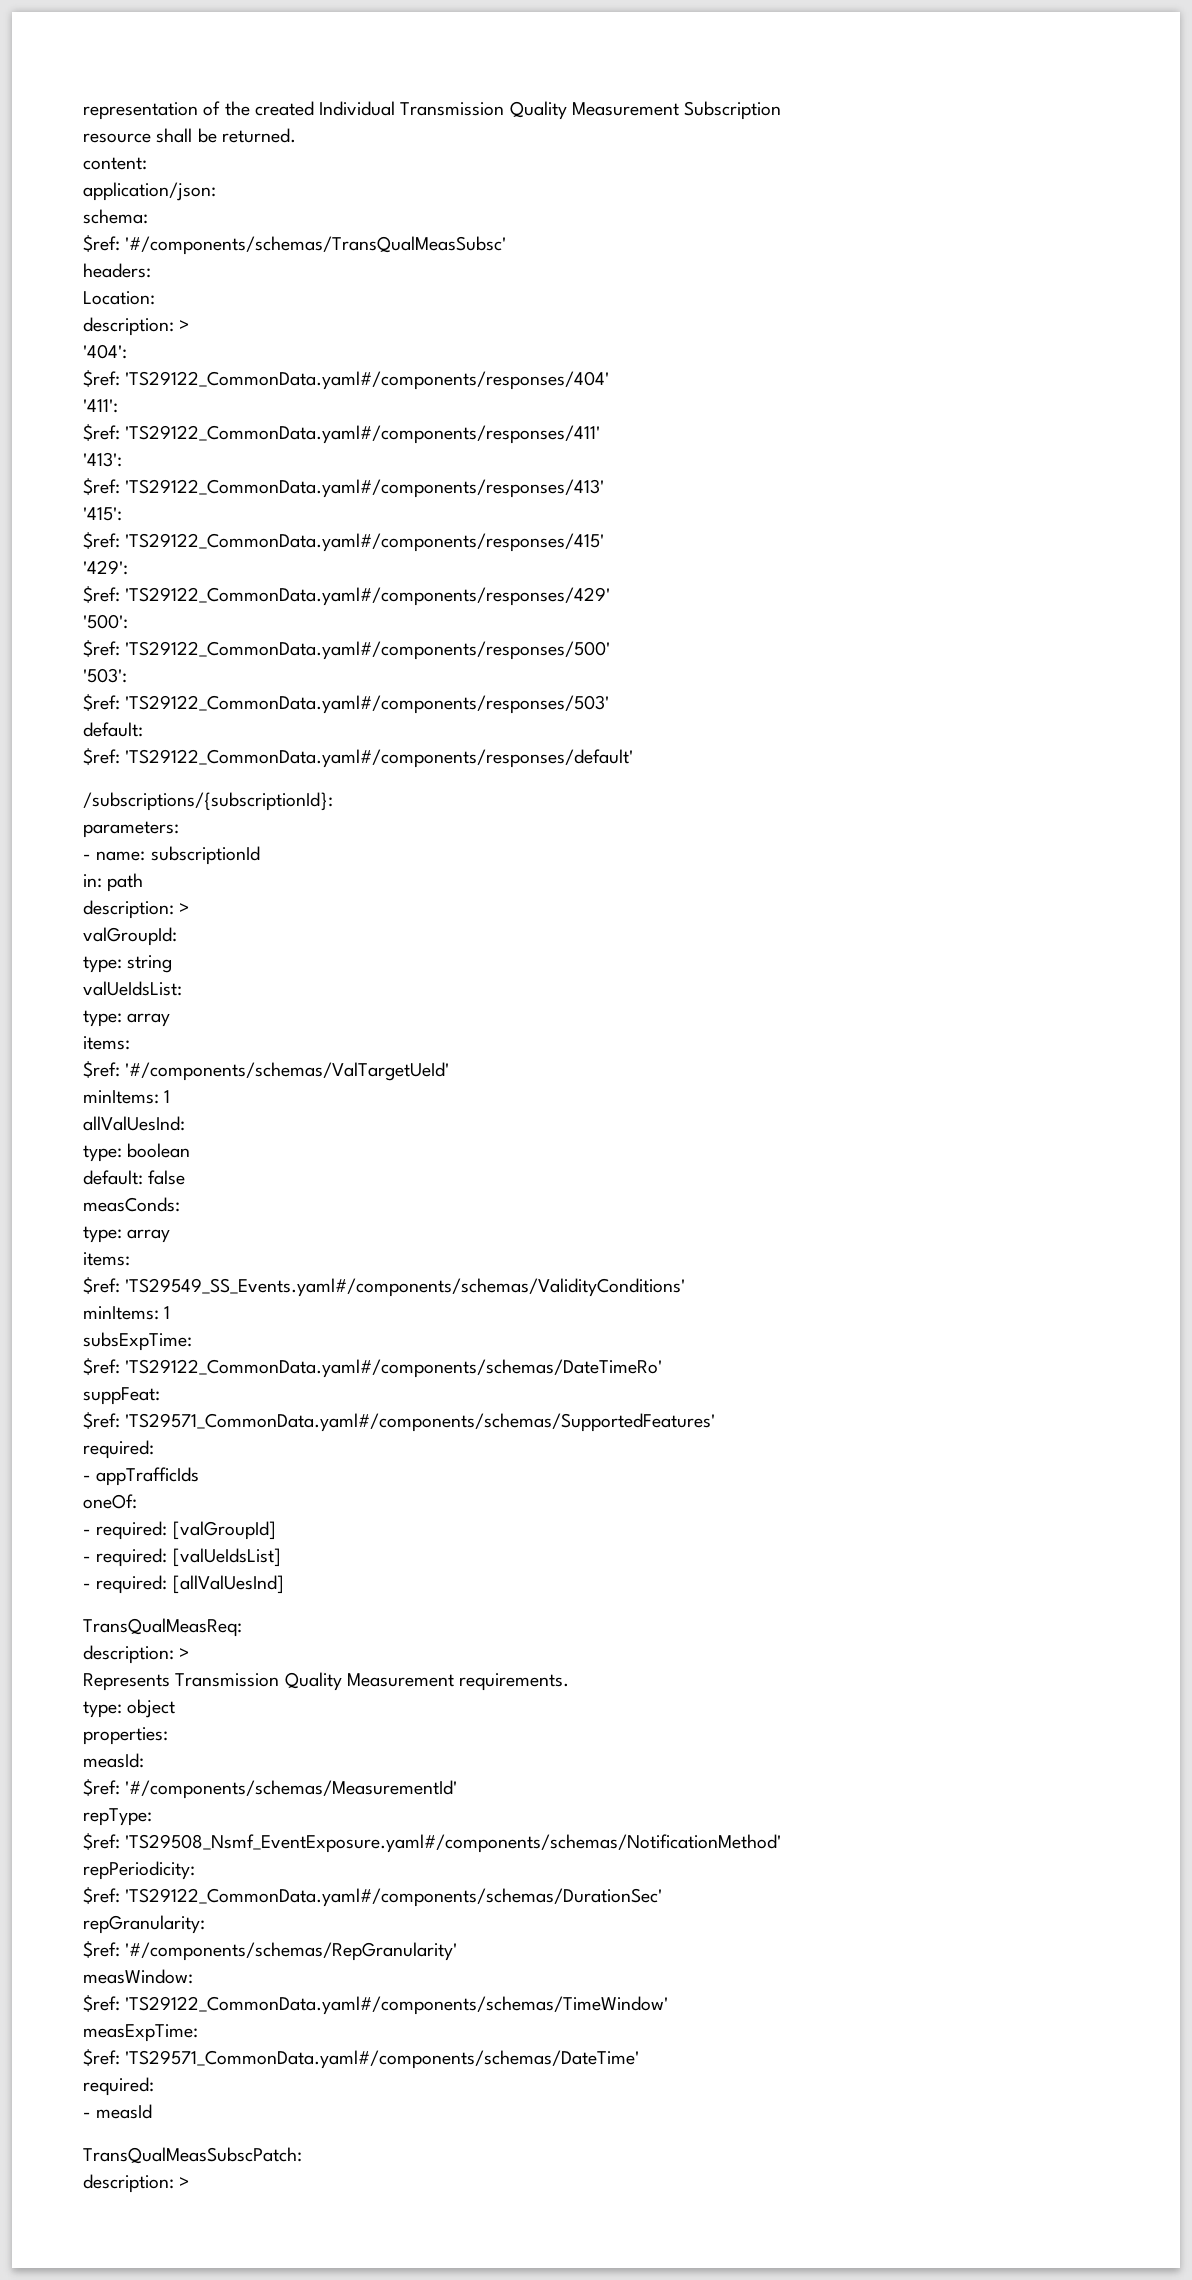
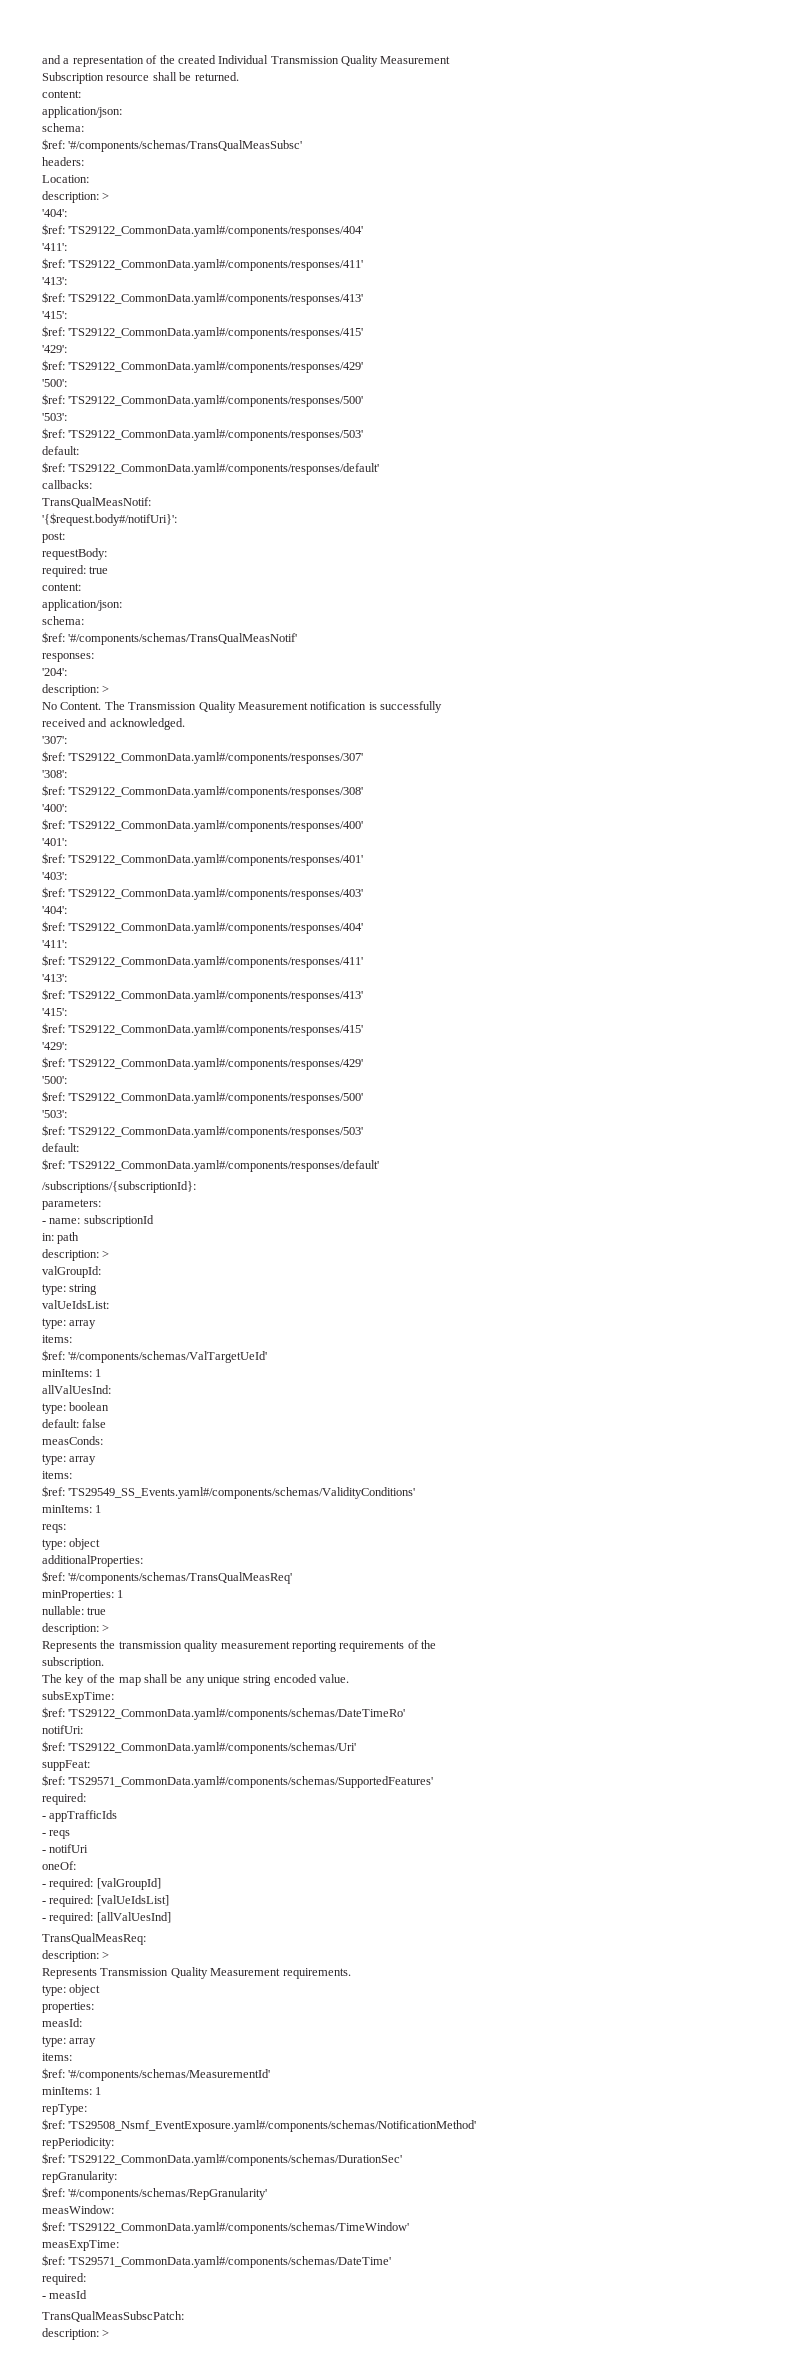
- representation of the created Individual Transmission Quality Measurement Subscription
- resource shall be returned.
+ and a representation of the created Individual Transmission Quality Measurement
+ Subscription resource shall be returned.
+ callbacks:
+ TransQualMeasNotif:
+ '{$request.body#/notifUri}':
+ post:
+ requestBody:
+ required: true
+ content:
+ application/json:
+ schema:
+ $ref: '#/components/schemas/TransQualMeasNotif'
+ responses:
+ '204':
+ description: >
+ No Content. The Transmission Quality Measurement notification is successfully
+ received and acknowledged.
+ '307':
+ $ref: 'TS29122_CommonData.yaml#/components/responses/307'
+ '308':
+ $ref: 'TS29122_CommonData.yaml#/components/responses/308'
+ '400':
+ $ref: 'TS29122_CommonData.yaml#/components/responses/400'
+ '401':
+ $ref: 'TS29122_CommonData.yaml#/components/responses/401'
+ '403':
+ $ref: 'TS29122_CommonData.yaml#/components/responses/403'
+ '404':
+ $ref: 'TS29122_CommonData.yaml#/components/responses/404'
+ '411':
+ $ref: 'TS29122_CommonData.yaml#/components/responses/411'
+ '413':
+ $ref: 'TS29122_CommonData.yaml#/components/responses/413'
+ '415':
+ $ref: 'TS29122_CommonData.yaml#/components/responses/415'
+ '429':
+ $ref: 'TS29122_CommonData.yaml#/components/responses/429'
+ '500':
+ $ref: 'TS29122_CommonData.yaml#/components/responses/500'
+ '503':
+ $ref: 'TS29122_CommonData.yaml#/components/responses/503'
+ default:
+ $ref: 'TS29122_CommonData.yaml#/components/responses/default'
+ reqs:
+ type: object
+ additionalProperties:
+ $ref: '#/components/schemas/TransQualMeasReq'
+ minProperties: 1
+ nullable: true
+ description: >
+ Represents the transmission quality measurement reporting requirements of the
+ subscription.
+ The key of the map shall be any unique string encoded value.
+ notifUri:
+ $ref: 'TS29122_CommonData.yaml#/components/schemas/Uri'
+ - reqs
+ - notifUri
  measId:
+ type: array
+ items:
  $ref: '#/components/schemas/MeasurementId'
+ minItems: 1

